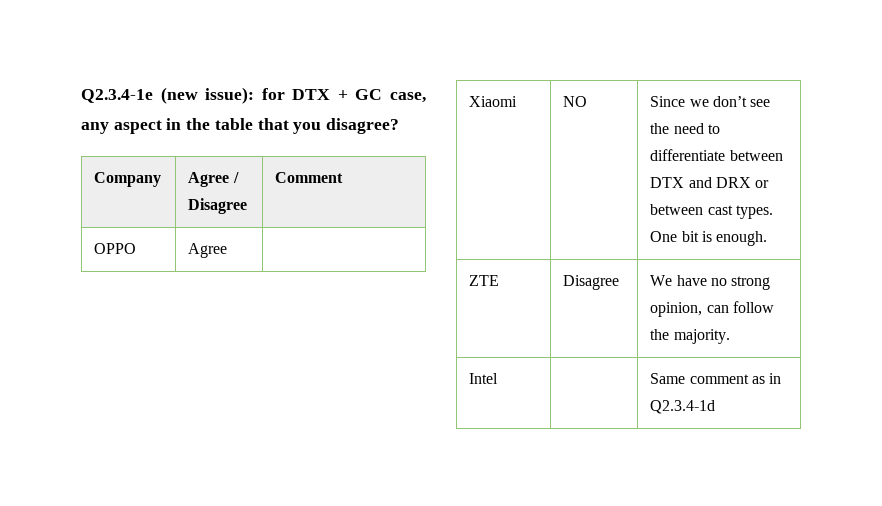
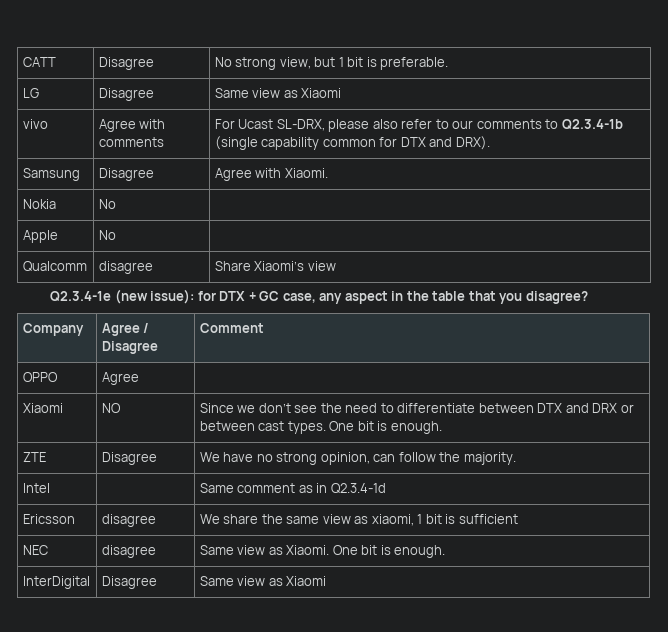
+ CATT | Disagree | No strong view, but 1 bit is preferable.
+ LG | Disagree | Same view as Xiaomi
+ vivo | Agree with comments | For Ucast SL-DRX, please also refer to our comments to Q2.3.4-1b (single capability common for DTX and DRX).
+ Samsung | Disagree | Agree with Xiaomi.
+ Nokia | No |
+ Apple | No |
+ Qualcomm | disagree | Share Xiaomi’s view
+ Ericsson | disagree | We share the same view as xiaomi, 1 bit is sufficient
+ NEC | disagree | Same view as Xiaomi. One bit is enough.
+ InterDigital | Disagree | Same view as Xiaomi

